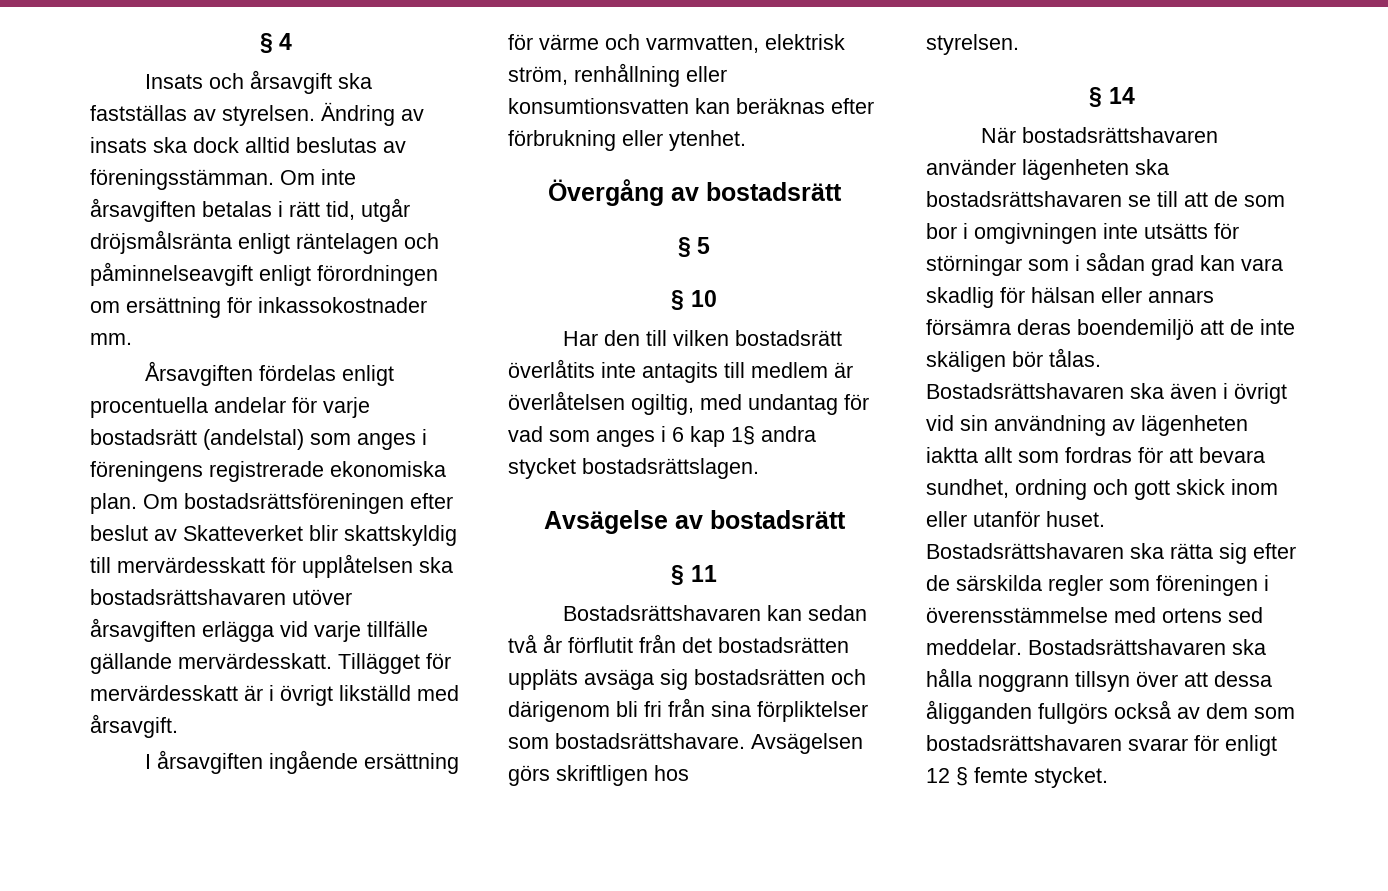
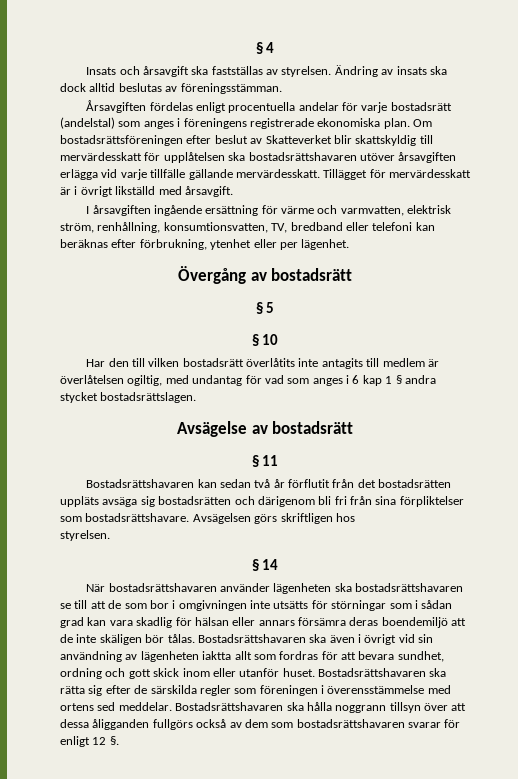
- Om inte årsavgiften betalas i rätt tid, utgår dröjsmålsränta enligt räntelagen och påminnelseavgift enligt förordningen om ersättning för inkassokostnader mm.
- I årsavgiften ingående ersättning för värme och varmvatten, elektrisk ström, renhållning eller konsumtionsvatten kan beräknas efter förbrukning eller ytenhet.
+ I årsavgiften ingående ersättning för värme och varmvatten, elektrisk ström, renhållning, konsumtionsvatten, TV, bredband eller telefoni kan beräknas efter förbrukning, ytenhet eller per lägenhet.
- Har den till vilken bostadsrätt överlåtits inte antagits till medlem är överlåtelsen ogiltig, med undantag för vad som anges i 6 kap 1§ andra stycket bostadsrättslagen.
+ Har den till vilken bostadsrätt överlåtits inte antagits till medlem är överlåtelsen ogiltig, med undantag för vad som anges i 6 kap 1 § andra stycket bostadsrättslagen.
- Bostadsrättshavaren ska hålla noggrann tillsyn över att dessa åligganden fullgörs också av dem som bostadsrättshavaren svarar för enligt 12 § femte stycket.
+ Bostadsrättshavaren ska hålla noggrann tillsyn över att dessa åligganden fullgörs också av dem som bostadsrättshavaren svarar för enligt 12 §.

